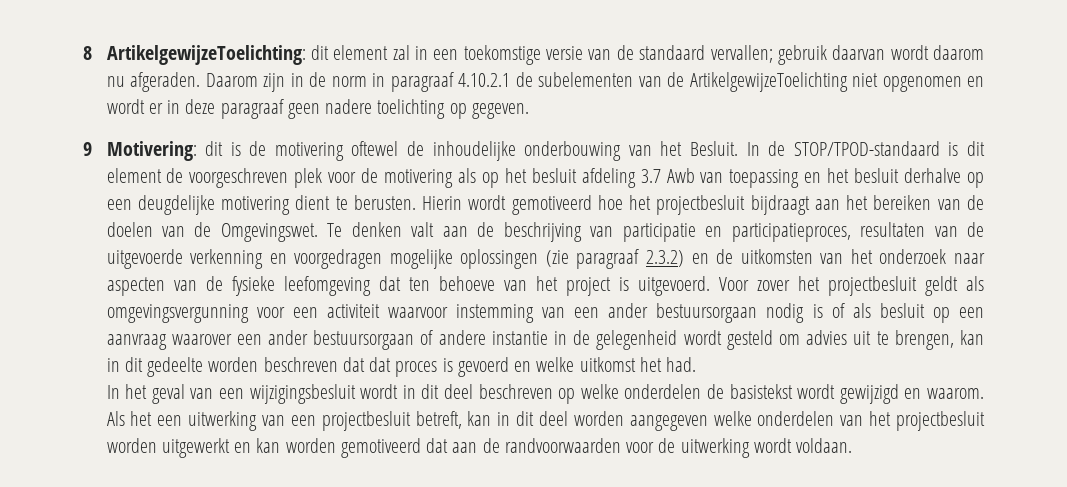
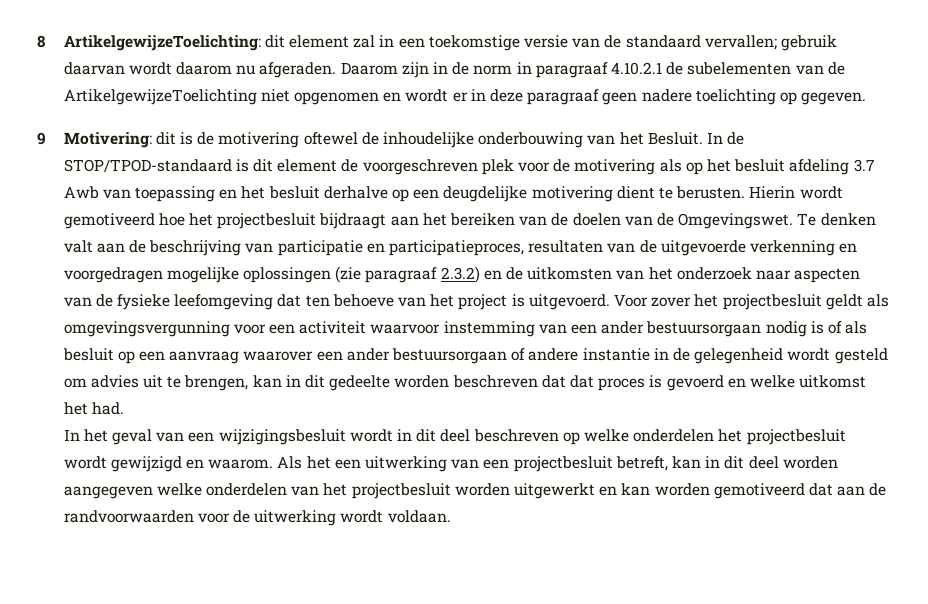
- In het geval van een wijzigingsbesluit wordt in dit deel beschreven op welke onderdelen de basistekst wordt gewijzigd en waarom.
+ In het geval van een wijzigingsbesluit wordt in dit deel beschreven op welke onderdelen het projectbesluit wordt gewijzigd en waarom.

